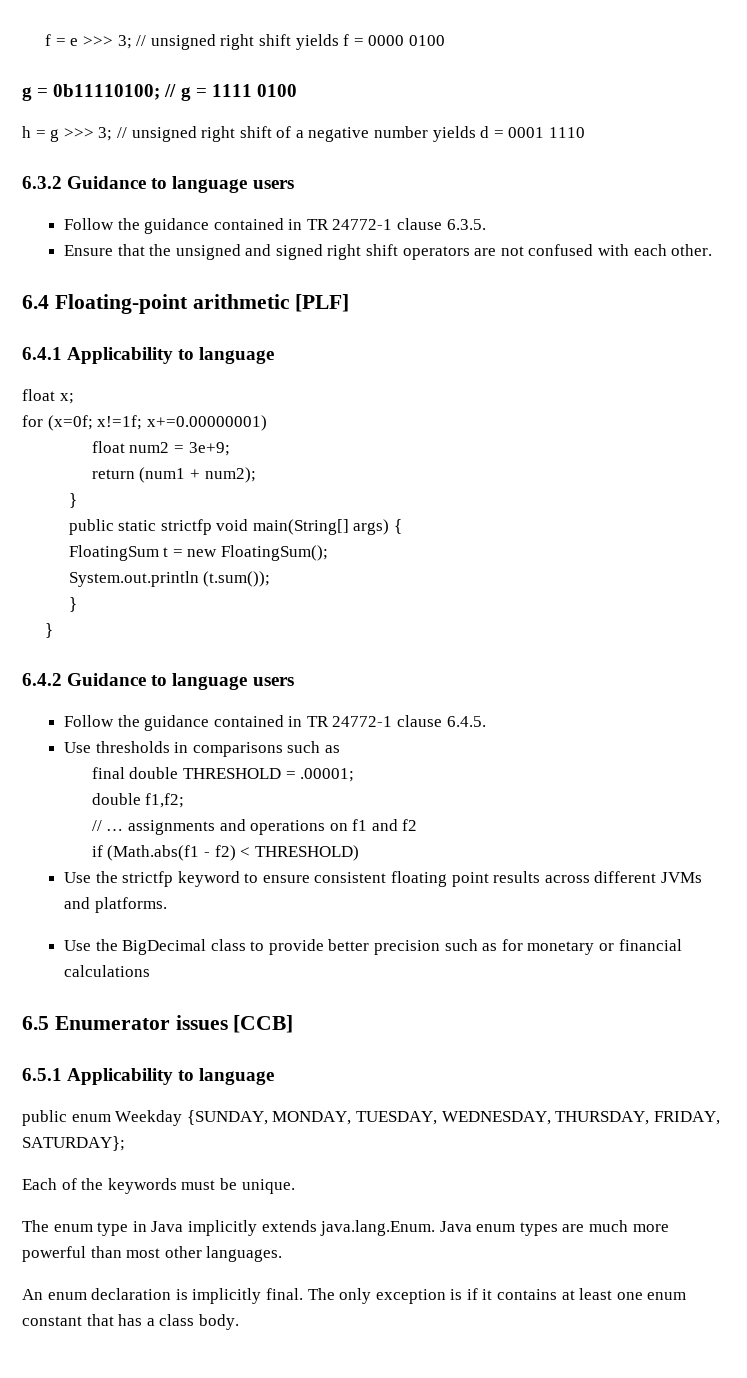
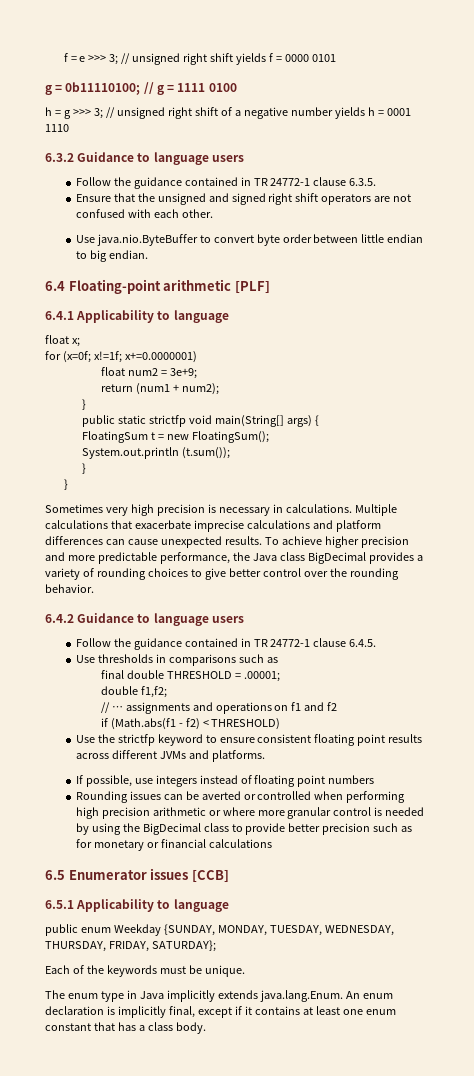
- f = e >>> 3; // unsigned right shift yields f = 0000 0100
+ f = e >>> 3; // unsigned right shift yields f = 0000 0101
- h = g >>> 3; // unsigned right shift of a negative number yields d = 0001 1110
+ h = g >>> 3; // unsigned right shift of a negative number yields h = 0001 1110
+ Use java.nio.ByteBuffer to convert byte order between little endian to big endian.
- for (x=0f; x!=1f; x+=0.00000001)
+ for (x=0f; x!=1f; x+=0.0000001)
+ Sometimes very high precision is necessary in calculations. Multiple calculations that exacerbate imprecise calculations and platform differences can cause unexpected results. To achieve higher precision and more predictable performance, the Java class BigDecimal provides a variety of rounding choices to give better control over the rounding behavior.
- Use the BigDecimal class to provide better precision such as for monetary or financial calculations
+ If possible, use integers instead of floating point numbers
+ Rounding issues can be averted or controlled when performing high precision arithmetic or where more granular control is needed by using the BigDecimal class to provide better precision such as for monetary or financial calculations
- The enum type in Java implicitly extends java.lang.Enum. Java enum types are much more powerful than most other languages.
- An enum declaration is implicitly final. The only exception is if it contains at least one enum constant that has a class body.
+ The enum type in Java implicitly extends java.lang.Enum. An enum declaration is implicitly final, except if it contains at least one enum constant that has a class body.

